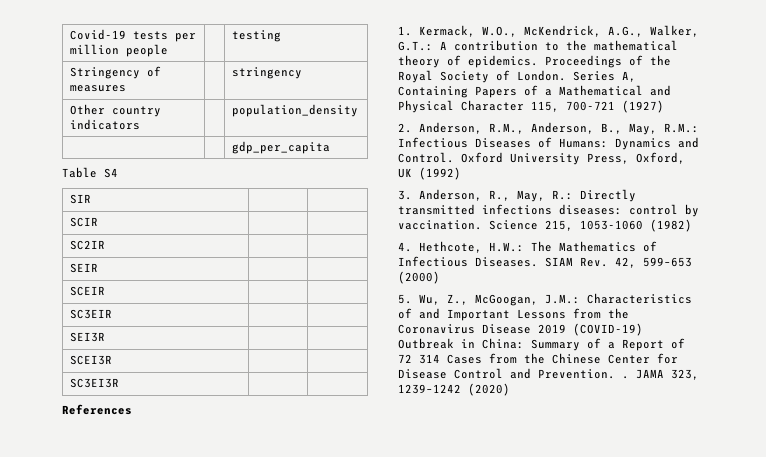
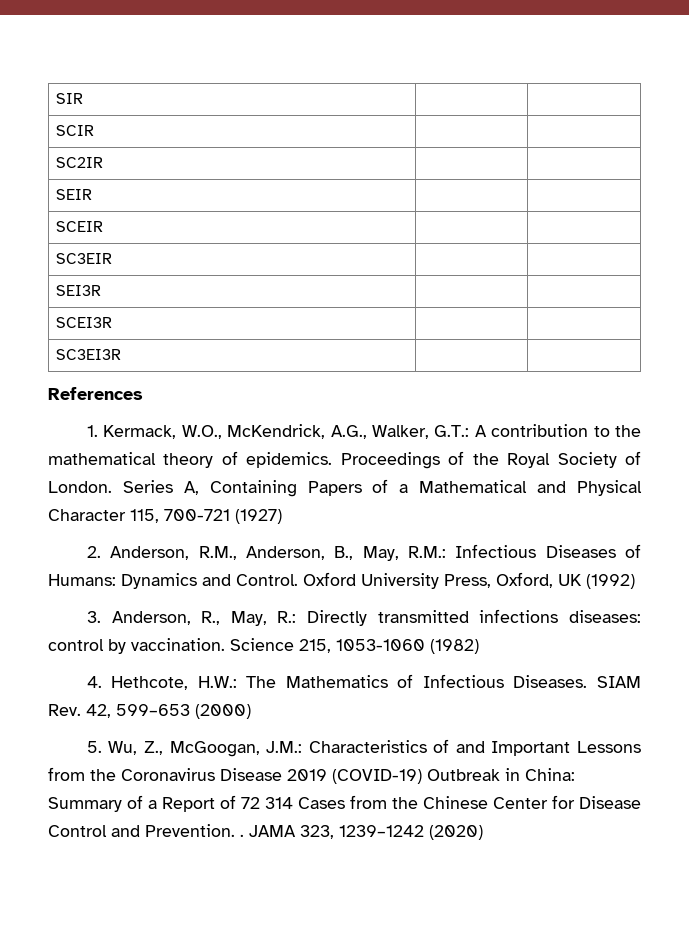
- Covid-19 tests per million people | | testing
- Stringency of measures | | stringency
- Other country indicators | | population_density
- | | gdp_per_capita
- Table S4

